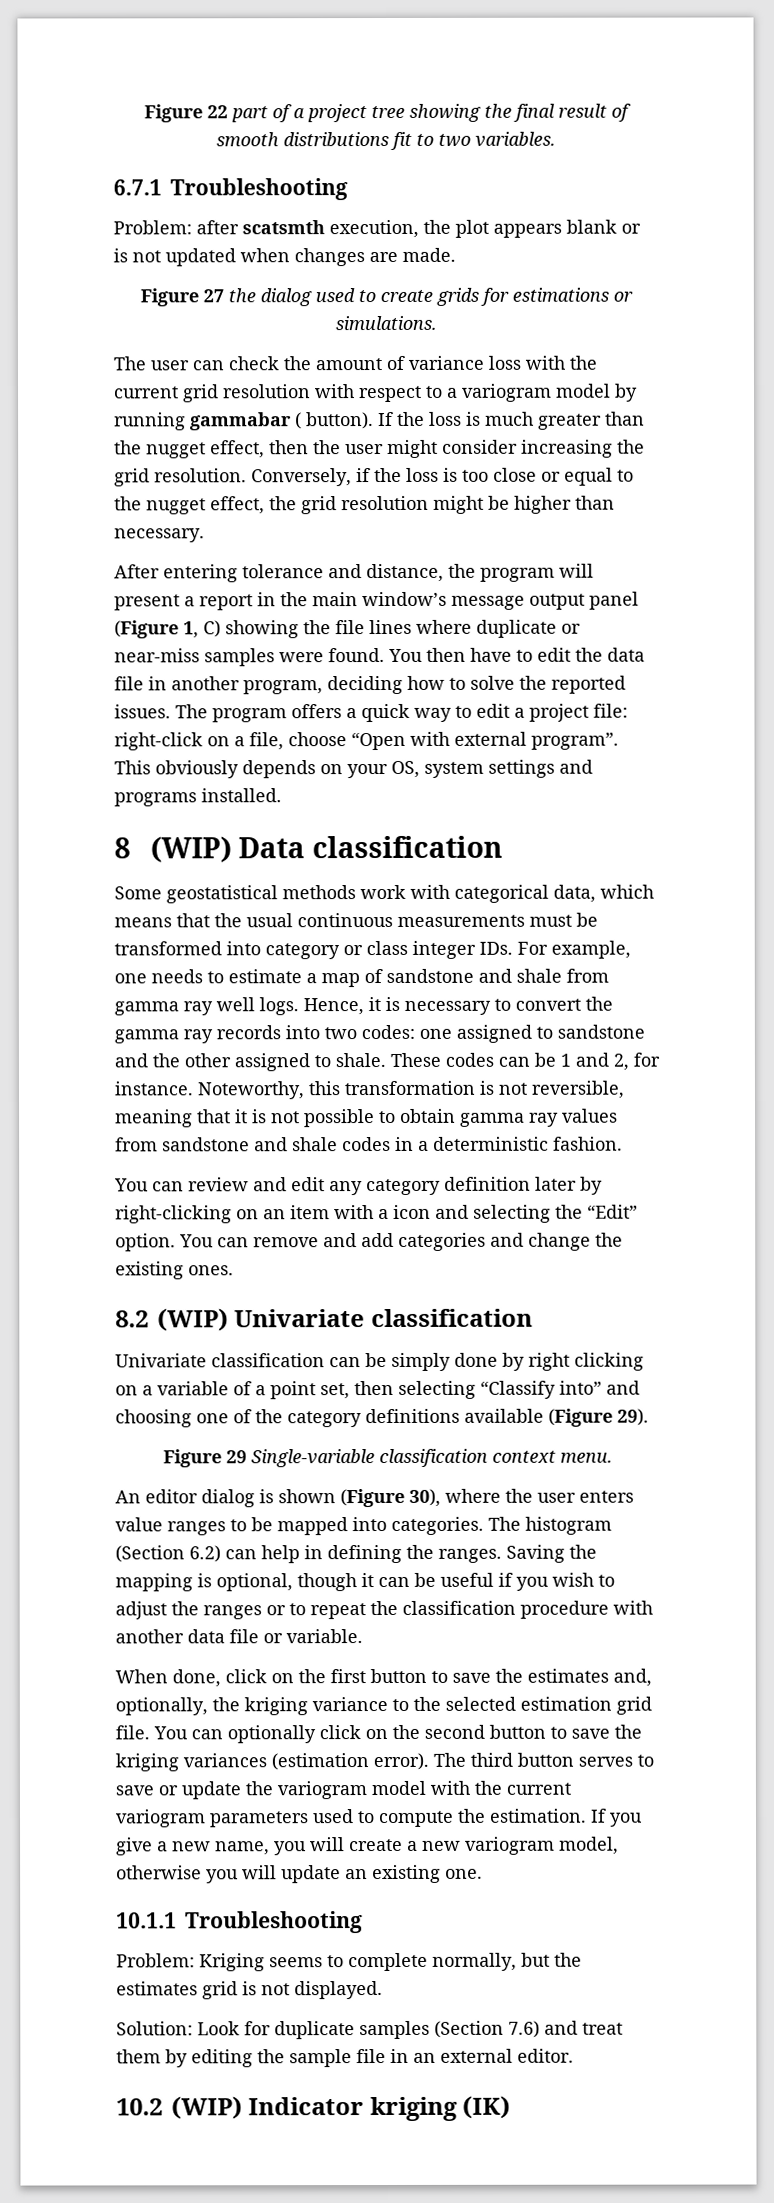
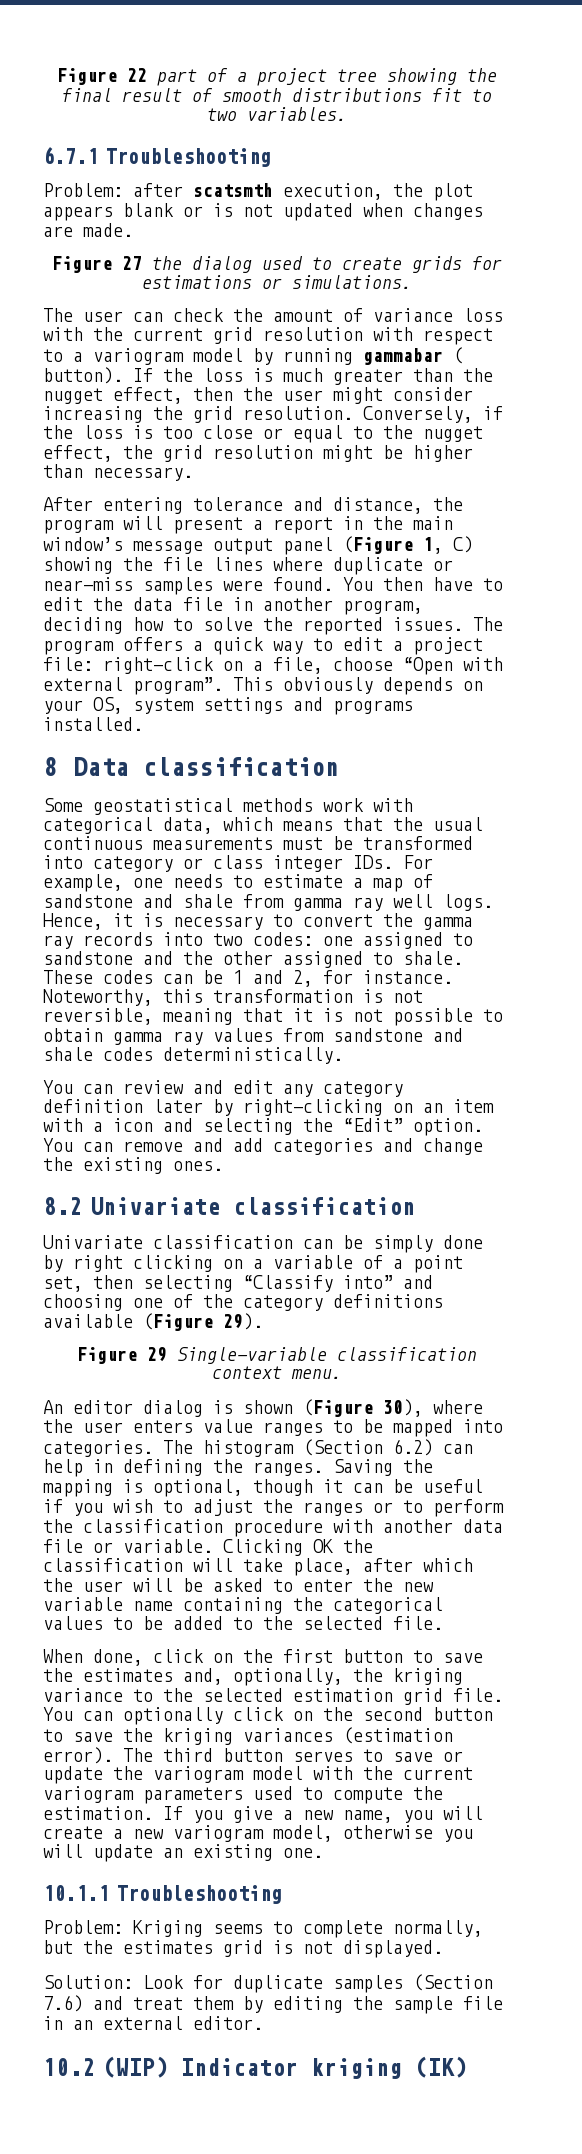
- 8 (WIP) Data classification
+ 8 Data classification
- Noteworthy, this transformation is not reversible, meaning that it is not possible to obtain gamma ray values from sandstone and shale codes in a deterministic fashion.
+ Noteworthy, this transformation is not reversible, meaning that it is not possible to obtain gamma ray values from sandstone and shale codes deterministically.
- 8.2 (WIP) Univariate classification
+ 8.2 Univariate classification
- Saving the mapping is optional, though it can be useful if you wish to adjust the ranges or to repeat the classification procedure with another data file or variable.
+ Saving the mapping is optional, though it can be useful if you wish to adjust the ranges or to perform the classification procedure with another data file or variable. Clicking OK the classification will take place, after which the user will be asked to enter the new variable name containing the categorical values to be added to the selected file.

